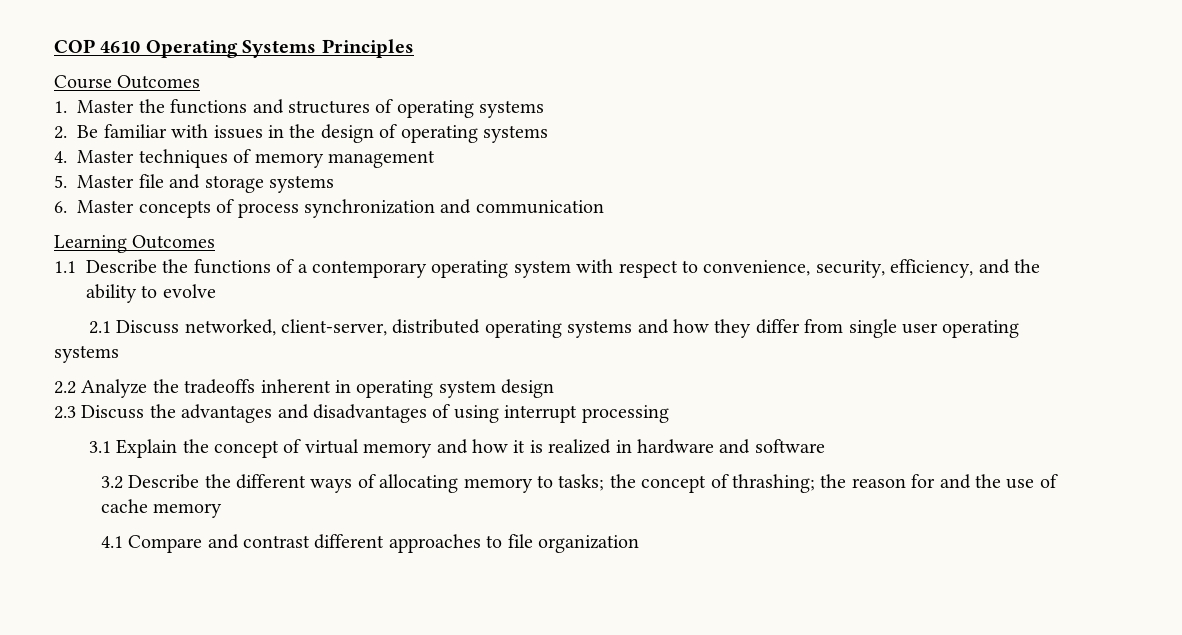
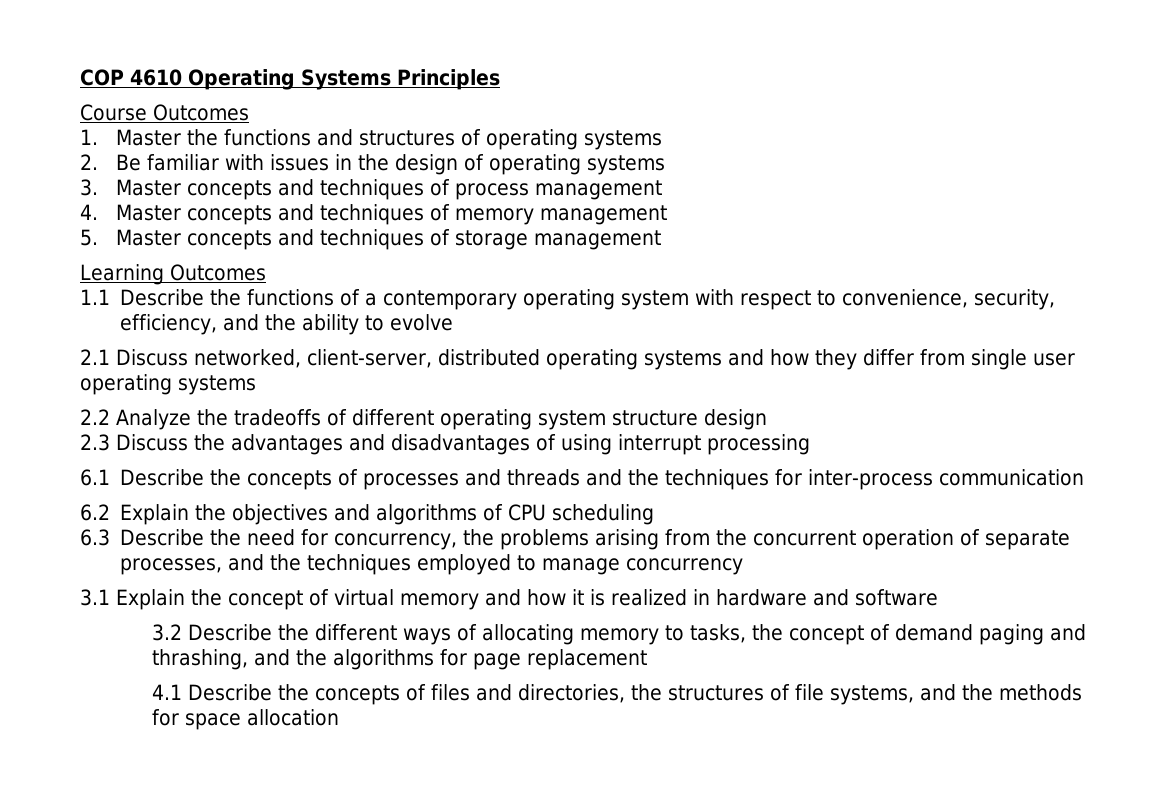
- 4. Master techniques of memory management
+ 3. Master concepts and techniques of process management
+ 4. Master concepts and techniques of memory management
- 5. Master file and storage systems
- 6. Master concepts of process synchronization and communication
+ 5. Master concepts and techniques of storage management
- 2.2 Analyze the tradeoffs inherent in operating system design
+ 2.2 Analyze the tradeoffs of different operating system structure design
+ 6.1 Describe the concepts of processes and threads and the techniques for inter-process communication
+ 6.2 Explain the objectives and algorithms of CPU scheduling
+ 6.3 Describe the need for concurrency, the problems arising from the concurrent operation of separate processes, and the techniques employed to manage concurrency
- 3.2 Describe the different ways of allocating memory to tasks; the concept of thrashing; the reason for and the use of cache memory
- 4.1 Compare and contrast different approaches to file organization
+ 3.2 Describe the different ways of allocating memory to tasks, the concept of demand paging and thrashing, and the algorithms for page replacement
+ 4.1 Describe the concepts of files and directories, the structures of file systems, and the methods for space allocation

